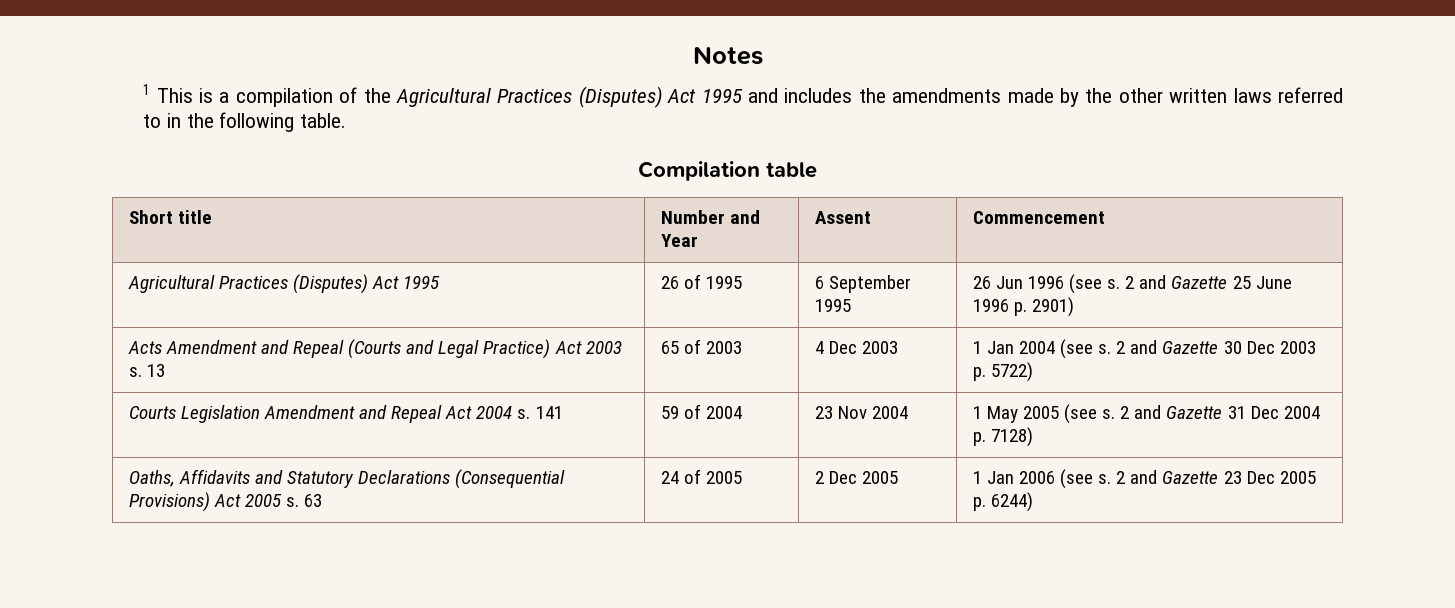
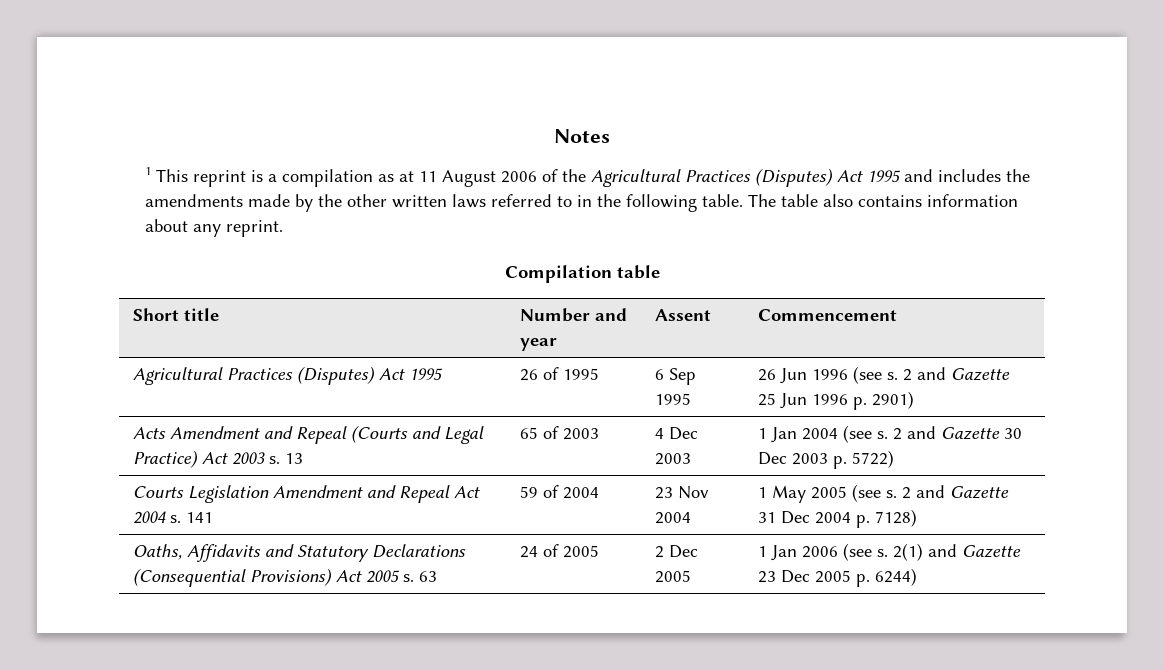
- 1 This is a compilation of the Agricultural Practices (Disputes) Act 1995 and includes the amendments made by the other written laws referred to in the following table.
+ 1 This reprint is a compilation as at 11 August 2006 of the Agricultural Practices (Disputes) Act 1995 and includes the amendments made by the other written laws referred to in the following table. The table also contains information about any reprint.
- Short title | Number and Year | Assent | Commencement
+ Short title | Number and year | Assent | Commencement
- Agricultural Practices (Disputes) Act 1995 | 26 of 1995 | 6 September 1995 | 26 Jun 1996 (see s. 2 and Gazette 25 June 1996 p. 2901)
+ Agricultural Practices (Disputes) Act 1995 | 26 of 1995 | 6 Sep 1995 | 26 Jun 1996 (see s. 2 and Gazette 25 Jun 1996 p. 2901)
- Oaths, Affidavits and Statutory Declarations (Consequential Provisions) Act 2005 s. 63 | 24 of 2005 | 2 Dec 2005 | 1 Jan 2006 (see s. 2 and Gazette 23 Dec 2005 p. 6244)
+ Oaths, Affidavits and Statutory Declarations (Consequential Provisions) Act 2005 s. 63 | 24 of 2005 | 2 Dec 2005 | 1 Jan 2006 (see s. 2(1) and Gazette 23 Dec 2005 p. 6244)

